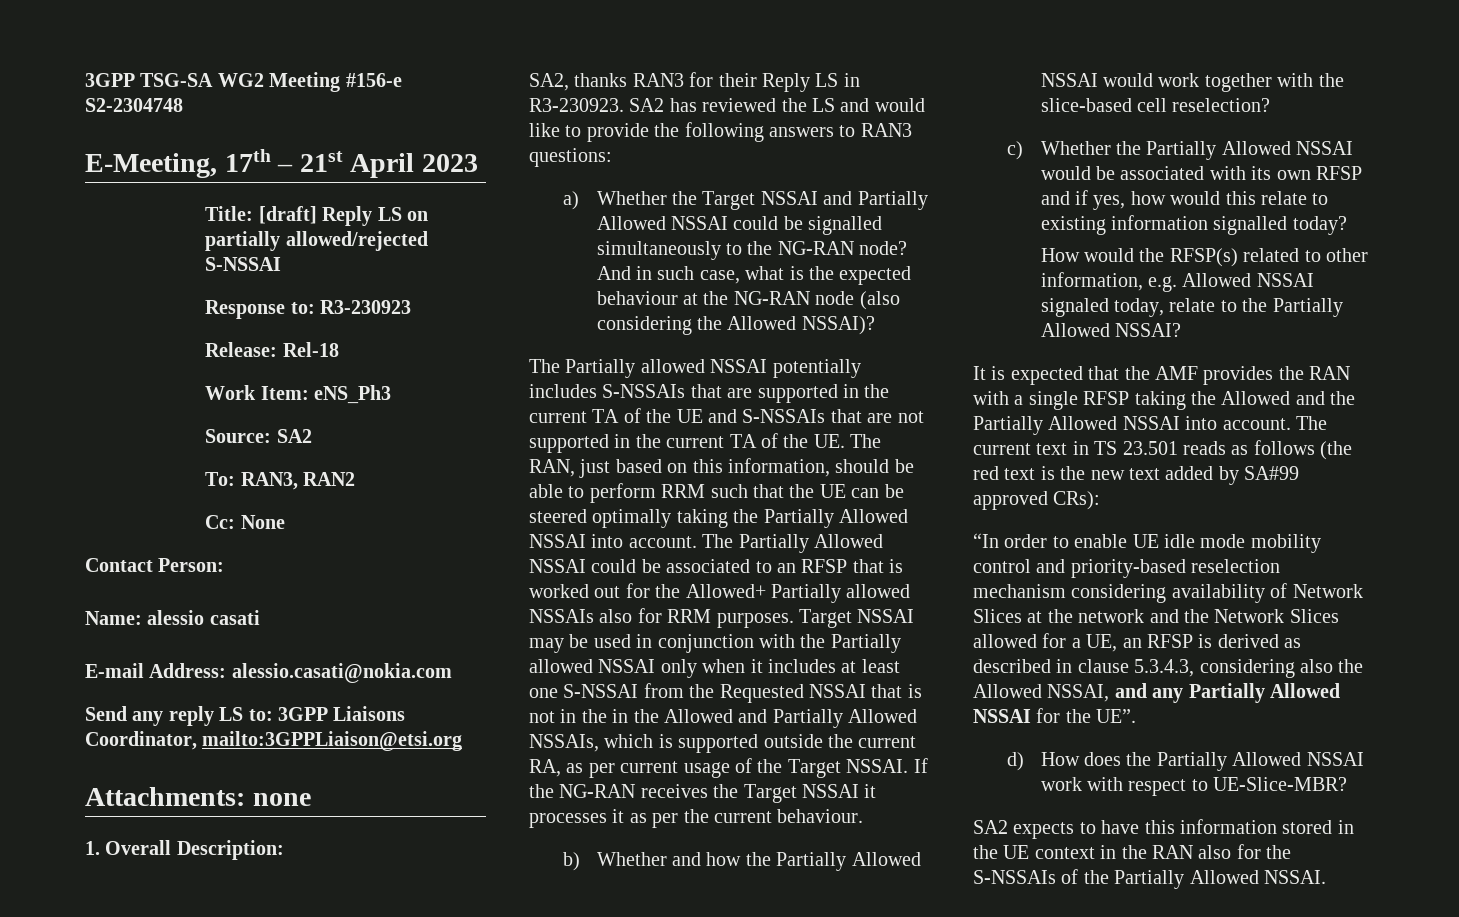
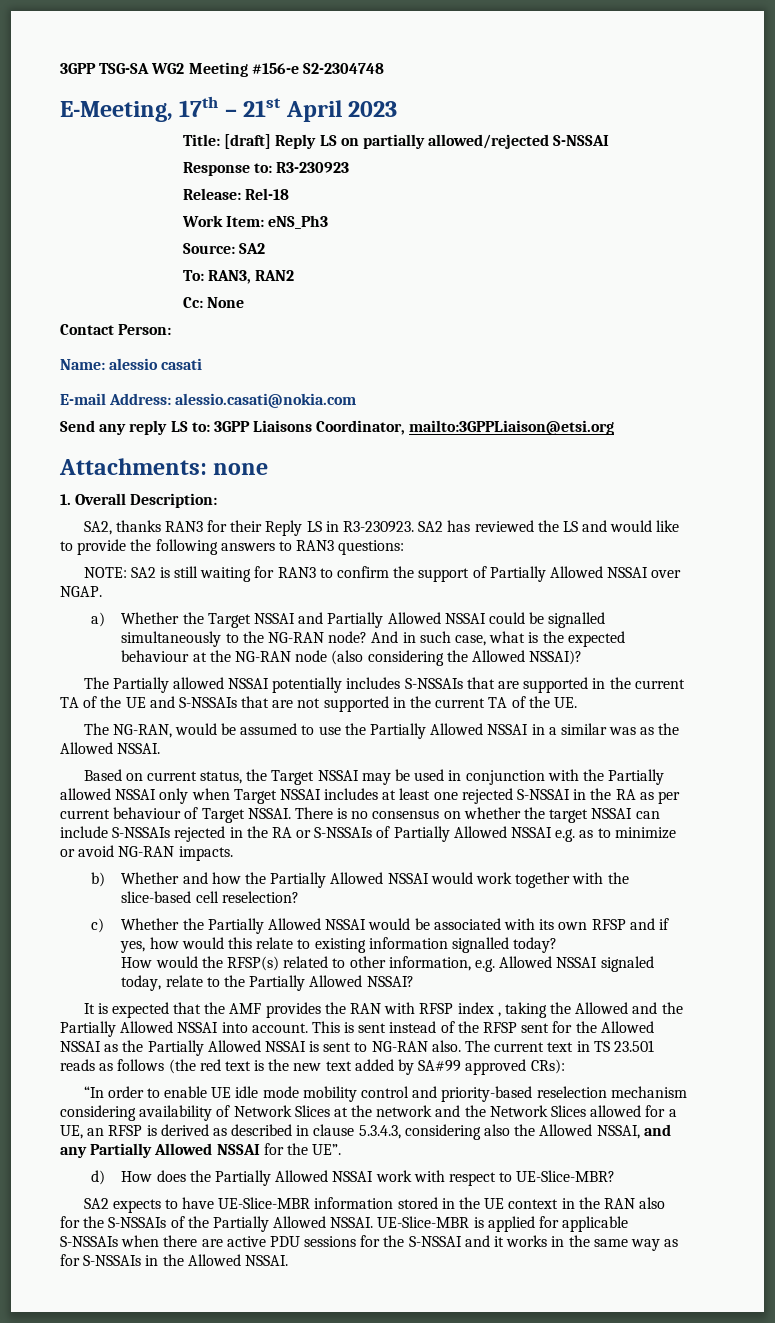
+ NOTE: SA2 is still waiting for RAN3 to confirm the support of Partially Allowed NSSAI over NGAP.
- The Partially allowed NSSAI potentially includes S-NSSAIs that are supported in the current TA of the UE and S-NSSAIs that are not supported in the current TA of the UE. The RAN, just based on this information, should be able to perform RRM such that the UE can be steered optimally taking the Partially Allowed NSSAI into account. The Partially Allowed NSSAI could be associated to an RFSP that is worked out for the Allowed+ Partially allowed NSSAIs also for RRM purposes. Target NSSAI may be used in conjunction with the Partially allowed NSSAI only when it includes at least one S-NSSAI from the Requested NSSAI that is not in the in the Allowed and Partially Allowed NSSAIs, which is supported outside the current RA, as per current usage of the Target NSSAI. If the NG-RAN receives the Target NSSAI it processes it as per the current behaviour.
+ The Partially allowed NSSAI potentially includes S-NSSAIs that are supported in the current TA of the UE and S-NSSAIs that are not supported in the current TA of the UE.
+ The NG-RAN, would be assumed to use the Partially Allowed NSSAI in a similar was as the Allowed NSSAI.
+ Based on current status, the Target NSSAI may be used in conjunction with the Partially allowed NSSAI only when Target NSSAI includes at least one rejected S-NSSAI in the RA as per current behaviour of Target NSSAI. There is no consensus on whether the target NSSAI can include S-NSSAIs rejected in the RA or S-NSSAIs of Partially Allowed NSSAI e.g. as to minimize or avoid NG-RAN impacts.
- It is expected that the AMF provides the RAN with a single RFSP taking the Allowed and the Partially Allowed NSSAI into account.
+ It is expected that the AMF provides the RAN with RFSP index , taking the Allowed and the Partially Allowed NSSAI into account.
+ This is sent instead of the RFSP sent for the Allowed NSSAI as the Partially Allowed NSSAI is sent to NG-RAN also.
- SA2 expects to have this information stored in the UE context in the RAN also for the S-NSSAIs of the Partially Allowed NSSAI.
+ SA2 expects to have UE-Slice-MBR information stored in the UE context in the RAN also for the S-NSSAIs of the Partially Allowed NSSAI.
+ UE-Slice-MBR is applied for applicable S-NSSAIs when there are active PDU sessions for the S-NSSAI and it works in the same way as for S-NSSAIs in the Allowed NSSAI.

